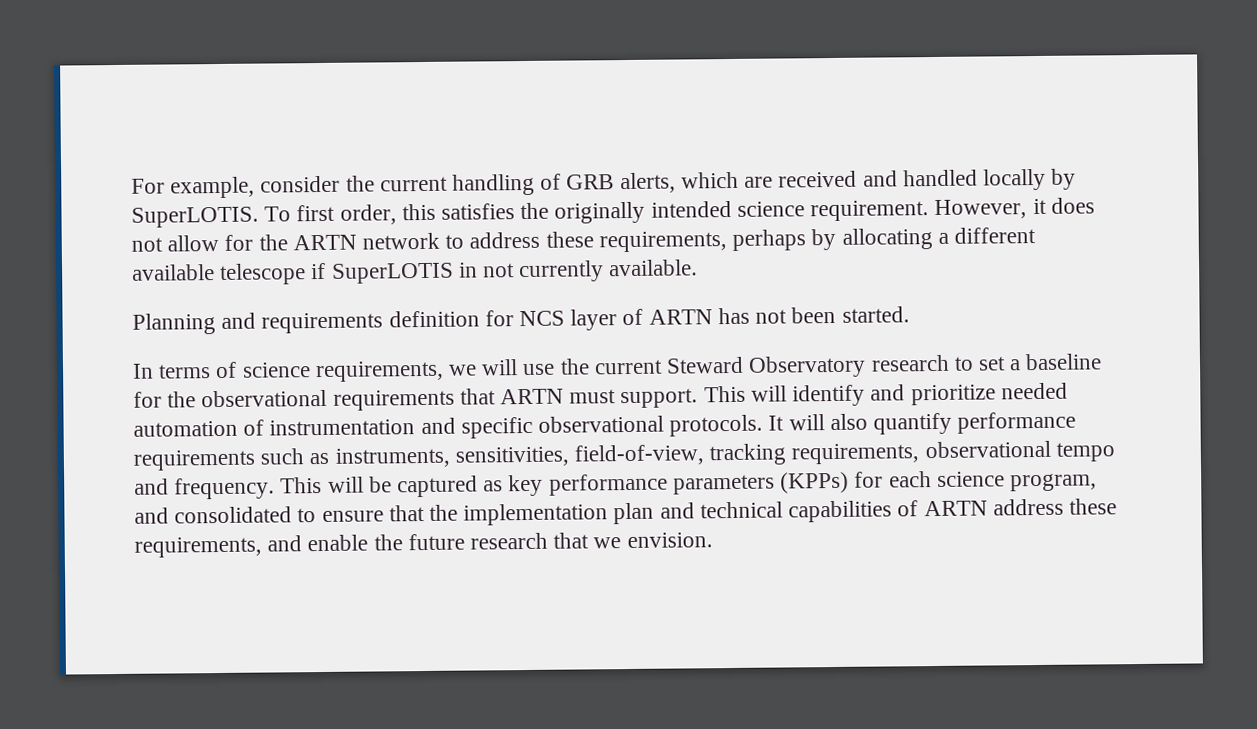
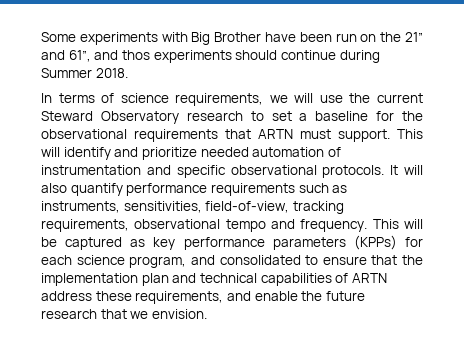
- For example, consider the current handling of GRB alerts, which are received and handled locally by SuperLOTIS. To first order, this satisfies the originally intended science requirement. However, it does not allow for the ARTN network to address these requirements, perhaps by allocating a different available telescope if SuperLOTIS in not currently available.
- Planning and requirements definition for NCS layer of ARTN has not been started.
+ Some experiments with Big Brother have been run on the 21” and 61”, and thos experiments should continue during Summer 2018.

